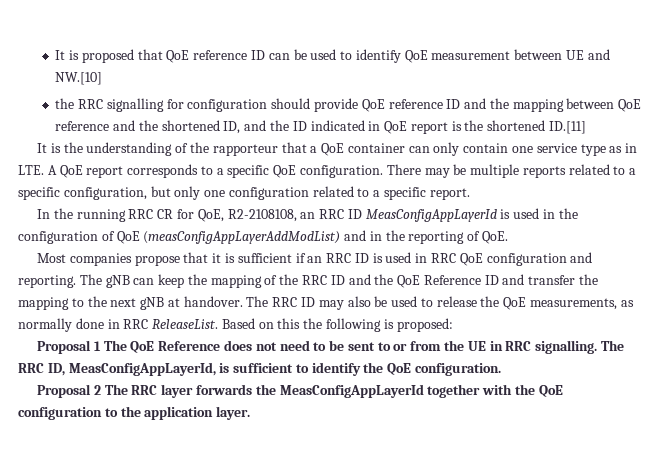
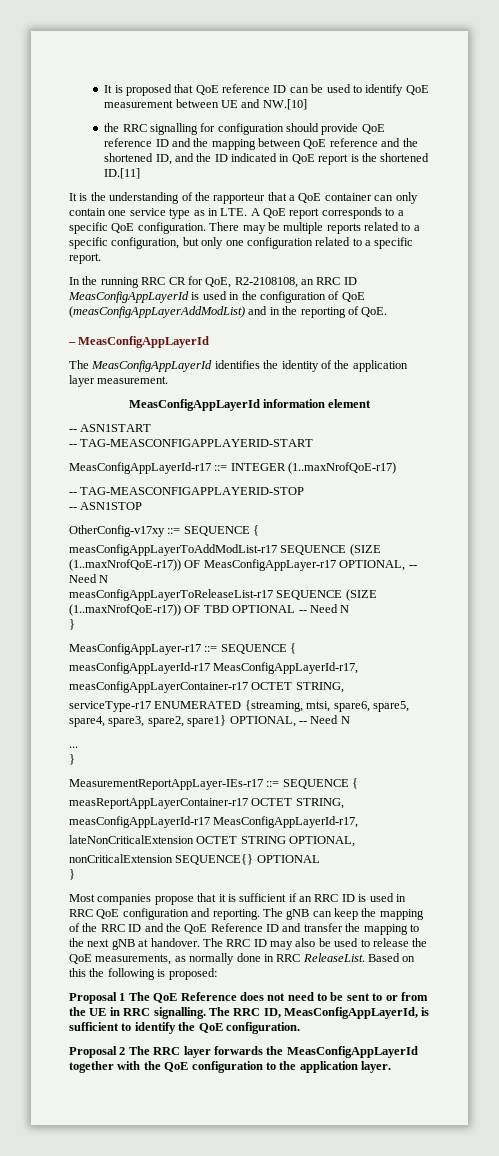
+ – MeasConfigAppLayerId
+ The MeasConfigAppLayerId identifies the identity of the application layer measurement.
+ MeasConfigAppLayerId information element
+ -- ASN1START
+ -- TAG-MEASCONFIGAPPLAYERID-START
+ MeasConfigAppLayerId-r17 ::= INTEGER (1..maxNrofQoE-r17)
+ -- TAG-MEASCONFIGAPPLAYERID-STOP
+ -- ASN1STOP
+ OtherConfig-v17xy ::= SEQUENCE {
+ measConfigAppLayerToAddModList-r17 SEQUENCE (SIZE (1..maxNrofQoE-r17)) OF MeasConfigAppLayer-r17 OPTIONAL, -- Need N
+ measConfigAppLayerToReleaseList-r17 SEQUENCE (SIZE (1..maxNrofQoE-r17)) OF TBD OPTIONAL -- Need N
+ }
+ MeasConfigAppLayer-r17 ::= SEQUENCE {
+ measConfigAppLayerId-r17 MeasConfigAppLayerId-r17,
+ measConfigAppLayerContainer-r17 OCTET STRING,
+ serviceType-r17 ENUMERATED {streaming, mtsi, spare6, spare5, spare4, spare3, spare2, spare1} OPTIONAL, -- Need N
+ ...
+ }
+ MeasurementReportAppLayer-IEs-r17 ::= SEQUENCE {
+ measReportAppLayerContainer-r17 OCTET STRING,
+ measConfigAppLayerId-r17 MeasConfigAppLayerId-r17,
+ lateNonCriticalExtension OCTET STRING OPTIONAL,
+ nonCriticalExtension SEQUENCE{} OPTIONAL
+ }

